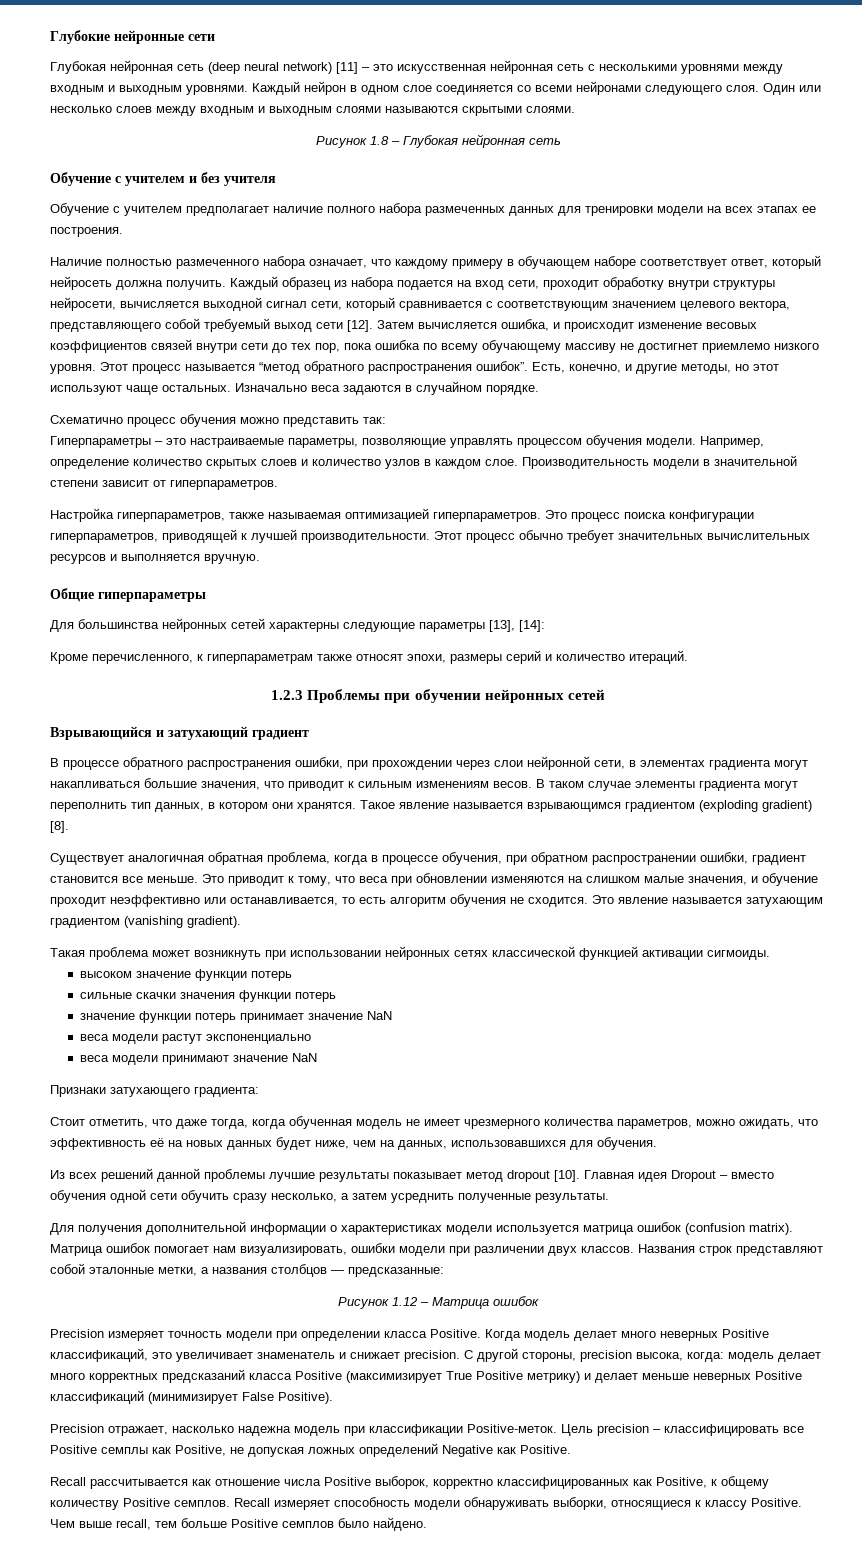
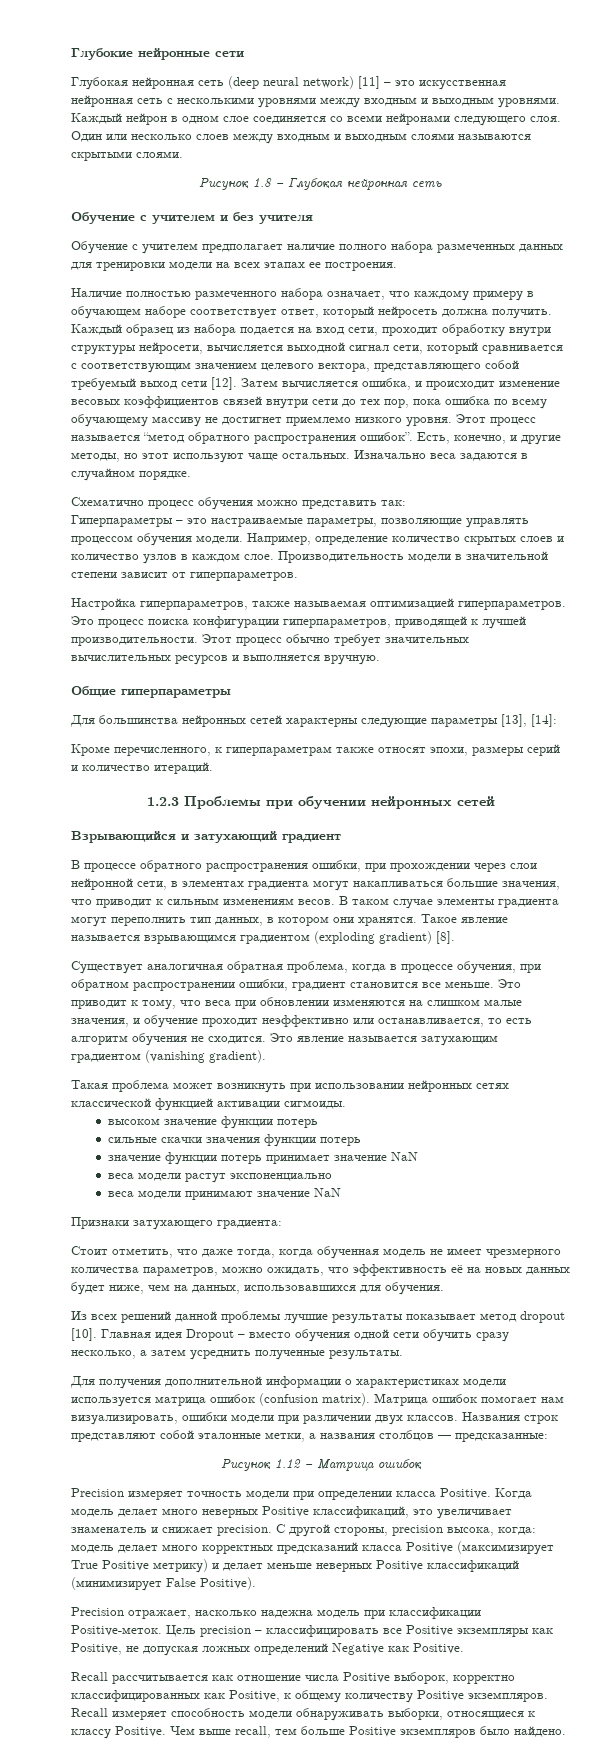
- Цель precision – классифицировать все Positive семплы как Positive, не допуская ложных определений Negative как Positive.
+ Цель precision – классифицировать все Positive экземпляры как Positive, не допуская ложных определений Negative как Positive.
- Recall рассчитывается как отношение числа Positive выборок, корректно классифицированных как Positive, к общему количеству Positive семплов.
+ Recall рассчитывается как отношение числа Positive выборок, корректно классифицированных как Positive, к общему количеству Positive экземпляров.
- Чем выше recall, тем больше Positive семплов было найдено.
+ Чем выше recall, тем больше Positive экземпляров было найдено.

